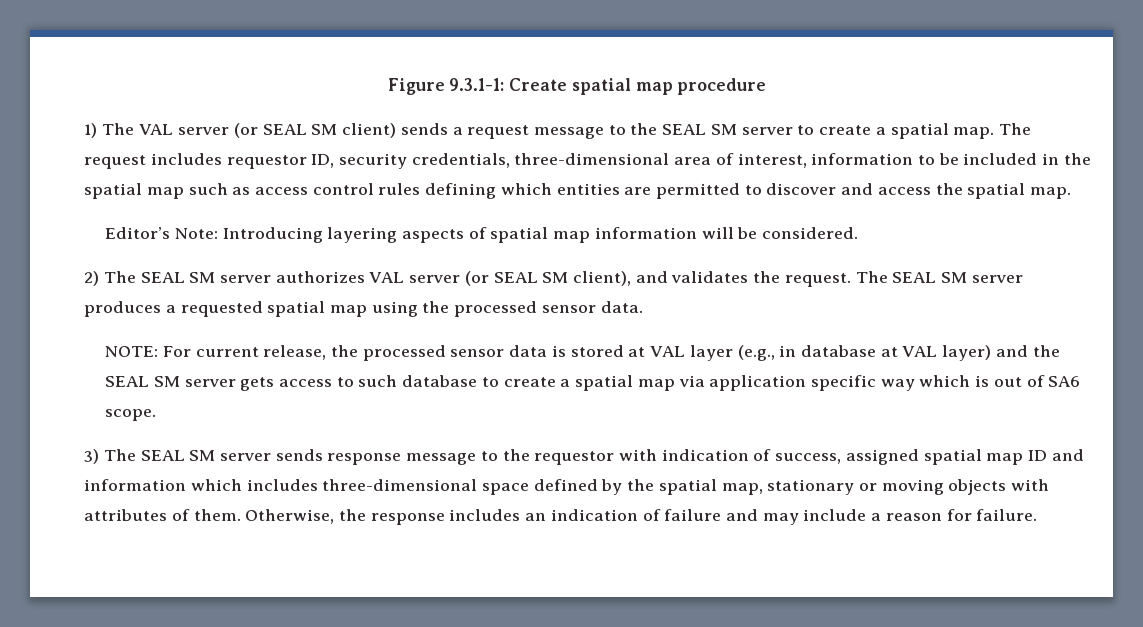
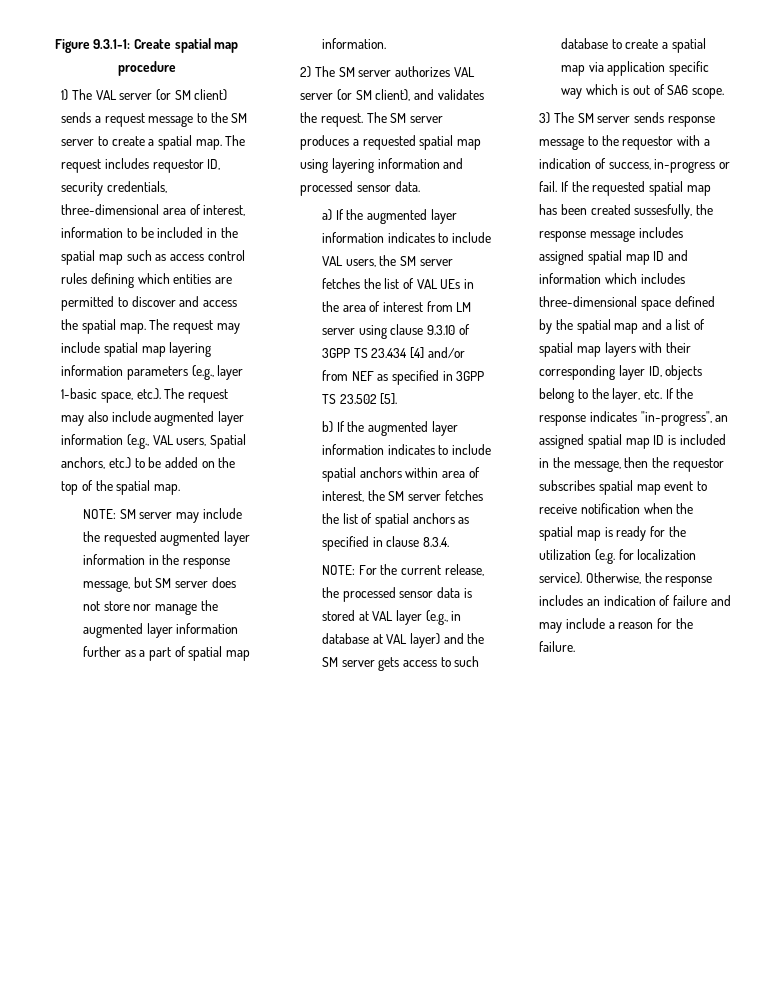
- 1) The VAL server (or SEAL SM client) sends a request message to the SEAL SM server to create a spatial map.
+ 1) The VAL server (or SM client) sends a request message to the SM server to create a spatial map.
- The request includes requestor ID, security credentials, three-dimensional area of interest, information to be included in the spatial map such as access control rules defining which entities are permitted to discover and access the spatial map.
- Editor’s Note: Introducing layering aspects of spatial map information will be considered.
+ The request includes requestor ID, security credentials, three-dimensional area of interest, information to be included in the spatial map such as access control rules defining which entities are permitted to discover and access the spatial map. The request may include spatial map layering information parameters (e.g., layer 1-basic space, etc.). The request may also include augmented layer information (e.g., VAL users, Spatial anchors, etc.) to be added on the top of the spatial map.
+ NOTE: SM server may include the requested augmented layer information in the response message, but SM server does not store nor manage the augmented layer information further as a part of spatial map information.
- 2) The SEAL SM server authorizes VAL server (or SEAL SM client), and validates the request.
+ 2) The SM server authorizes VAL server (or SM client), and validates the request.
- The SEAL SM server produces a requested spatial map using the processed sensor data.
+ The SM server produces a requested spatial map using layering information and processed sensor data.
+ a) If the augmented layer information indicates to include VAL users, the SM server fetches the list of VAL UEs in the area of interest from LM server using clause 9.3.10 of 3GPP TS 23.434 [4] and/or from NEF as specified in 3GPP TS 23.502 [5].
+ b) If the augmented layer information indicates to include spatial anchors within area of interest, the SM server fetches the list of spatial anchors as specified in clause 8.3.4.
- NOTE: For current release, the processed sensor data is stored at VAL layer (e.g., in database at VAL layer) and the SEAL SM server gets access to such database to create a spatial map via application specific way which is out of SA6 scope.
+ NOTE: For the current release, the processed sensor data is stored at VAL layer (e.g., in database at VAL layer) and the SM server gets access to such database to create a spatial map via application specific way which is out of SA6 scope.
- 3) The SEAL SM server sends response message to the requestor with indication of success, assigned spatial map ID and information which includes three-dimensional space defined by the spatial map, stationary or moving objects with attributes of them.
+ 3) The SM server sends response message to the requestor with a indication of success, in-progress or fail. If the requested spatial map has been created sussesfully, the response message includes assigned spatial map ID and information which includes three-dimensional space defined by the spatial map and a list of spatial map layers with their corresponding layer ID, objects belong to the layer, etc. If the response indicates "in-progress", an assigned spatial map ID is included in the message, then the requestor subscribes spatial map event to receive notification when the spatial map is ready for the utilization (e.g. for localization service).
- Otherwise, the response includes an indication of failure and may include a reason for failure.
+ Otherwise, the response includes an indication of failure and may include a reason for the failure.

